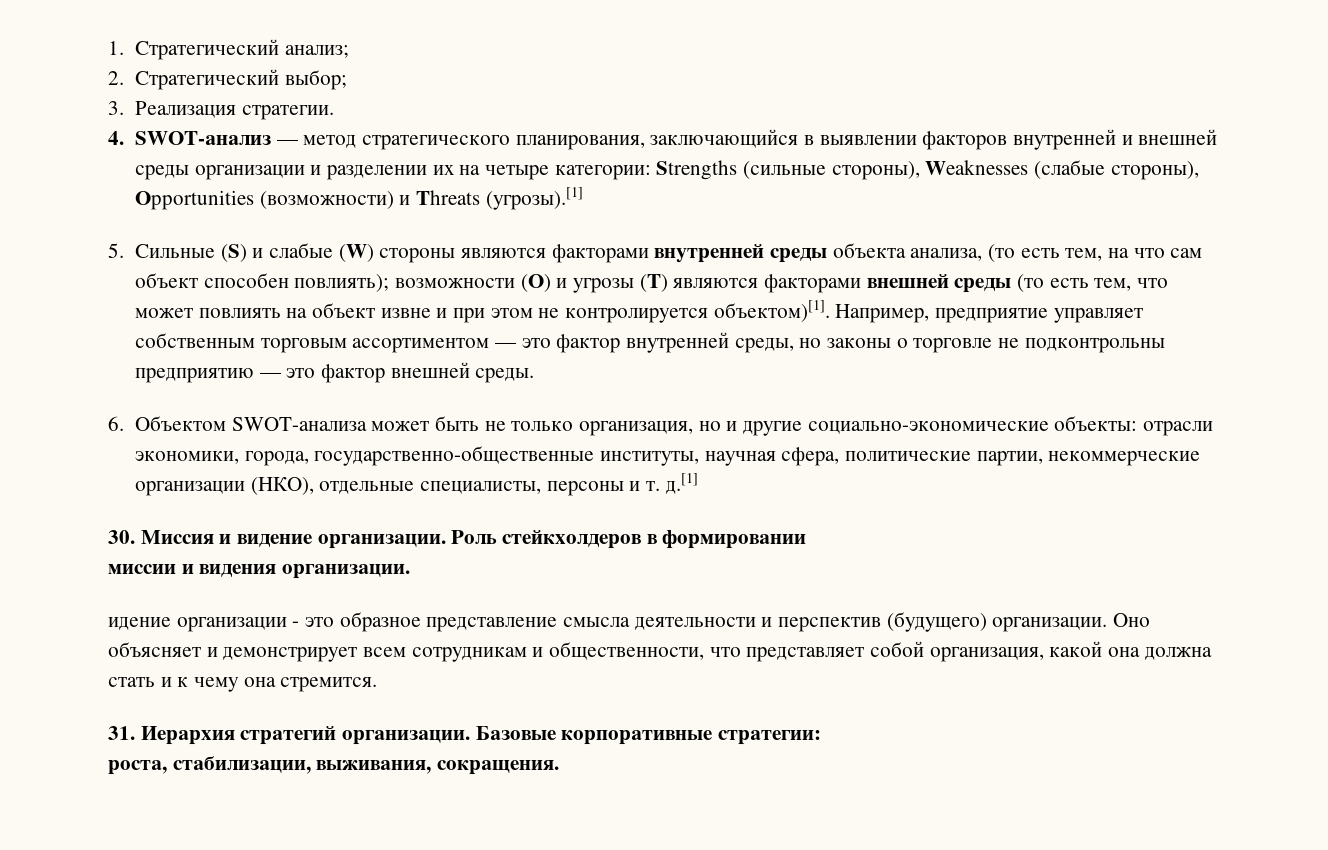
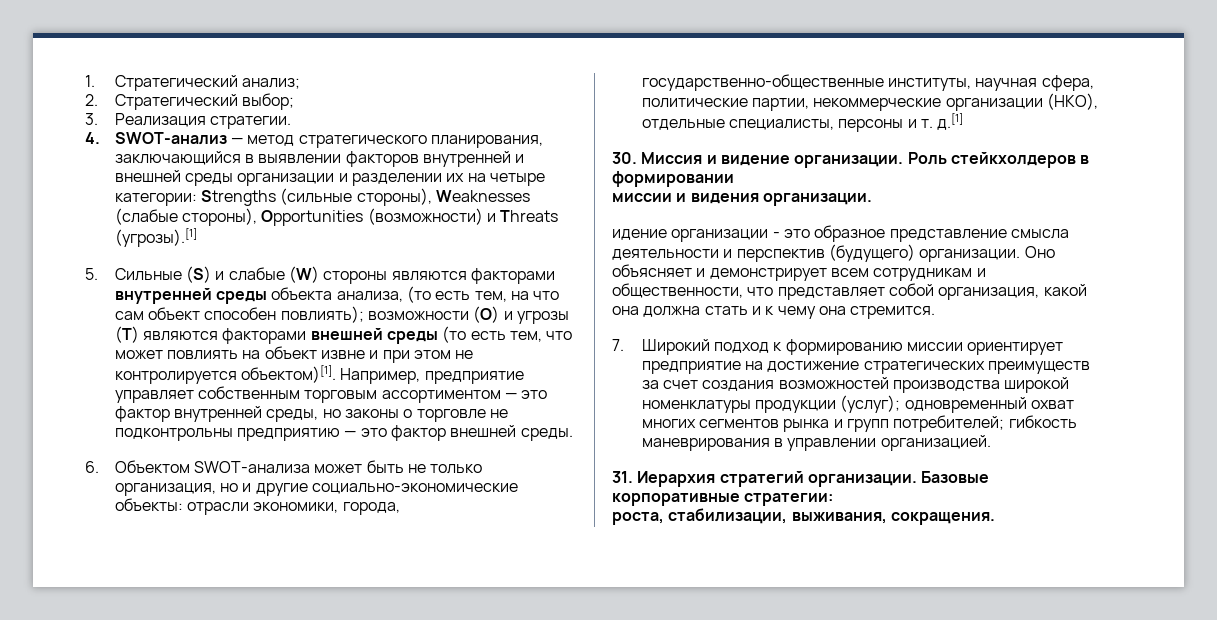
+ 7. Широкий подход к формированию миссии ориентирует предприятие на достижение стратегических преимуществ за счет создания возможностей производства широкой номенклатуры продукции (услуг); одновременный охват многих сегментов рынка и групп потребителей; гибкость маневрирования в управлении организацией.

